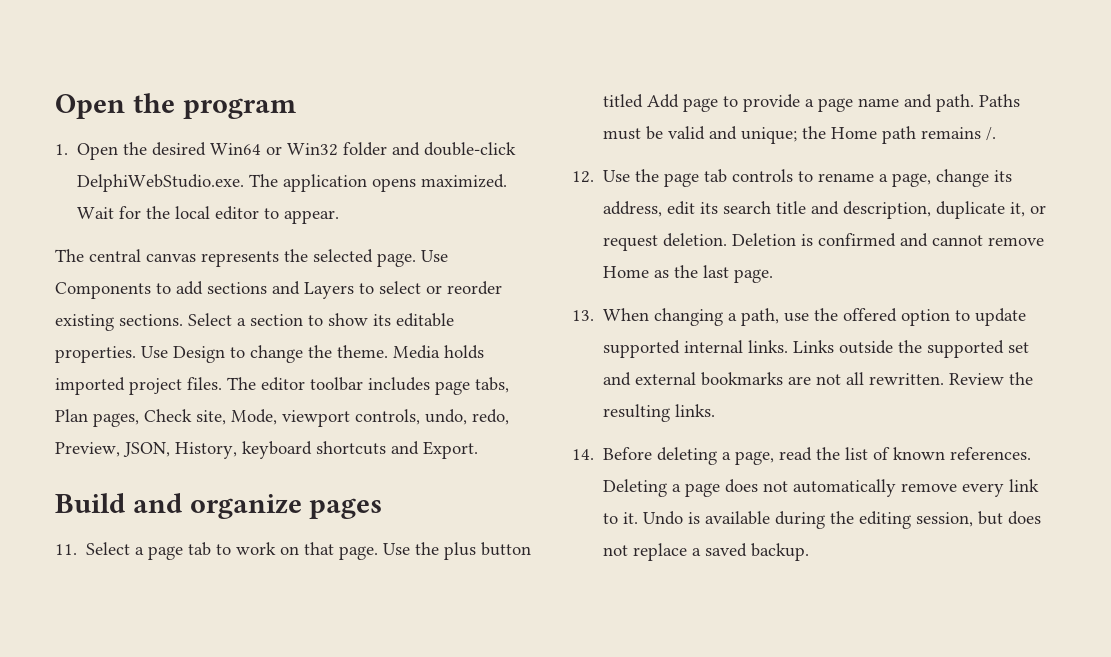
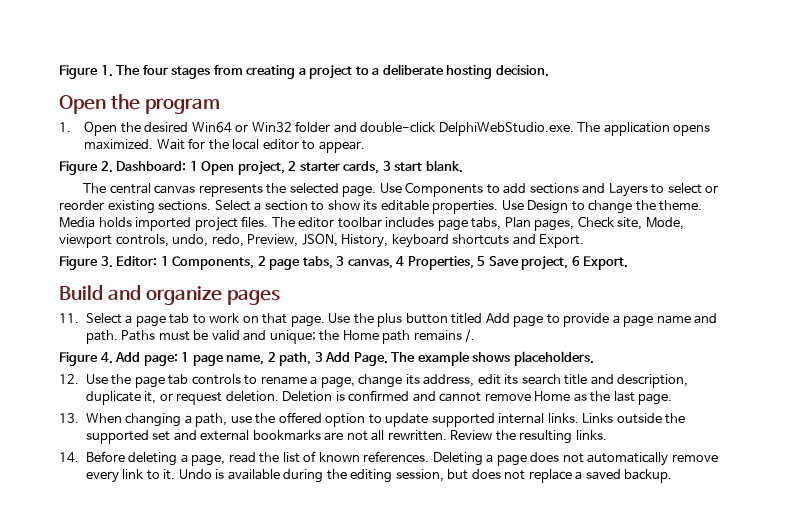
+ Figure 1. The four stages from creating a project to a deliberate hosting decision.
+ Figure 2. Dashboard: 1 Open project, 2 starter cards, 3 start blank.
+ Figure 3. Editor: 1 Components, 2 page tabs, 3 canvas, 4 Properties, 5 Save project, 6 Export.
+ Figure 4. Add page: 1 page name, 2 path, 3 Add Page. The example shows placeholders.

